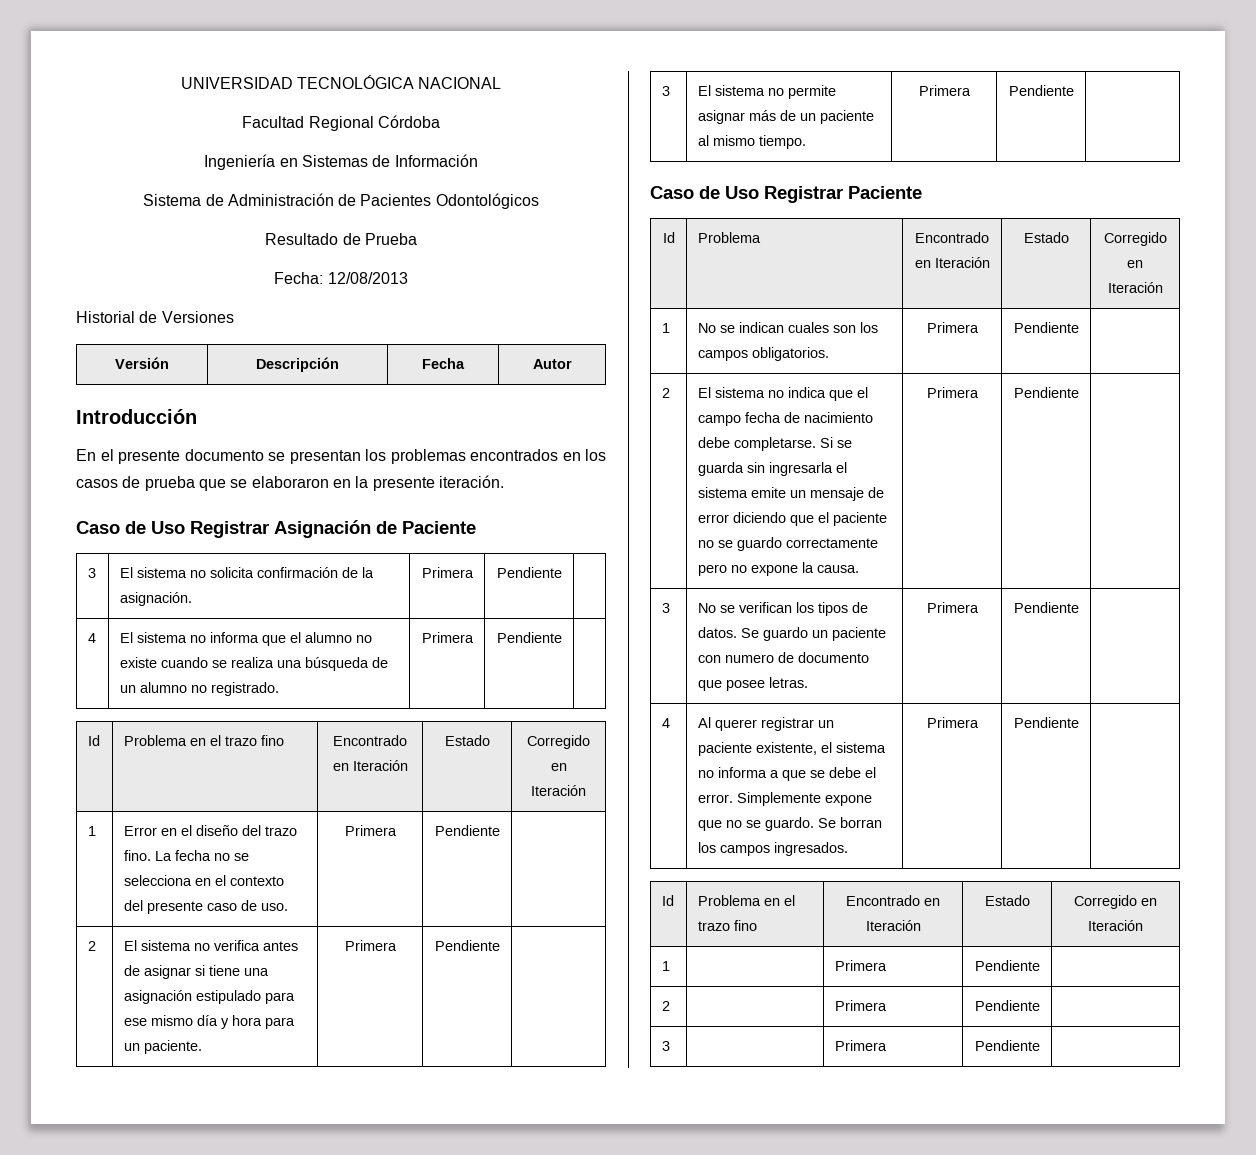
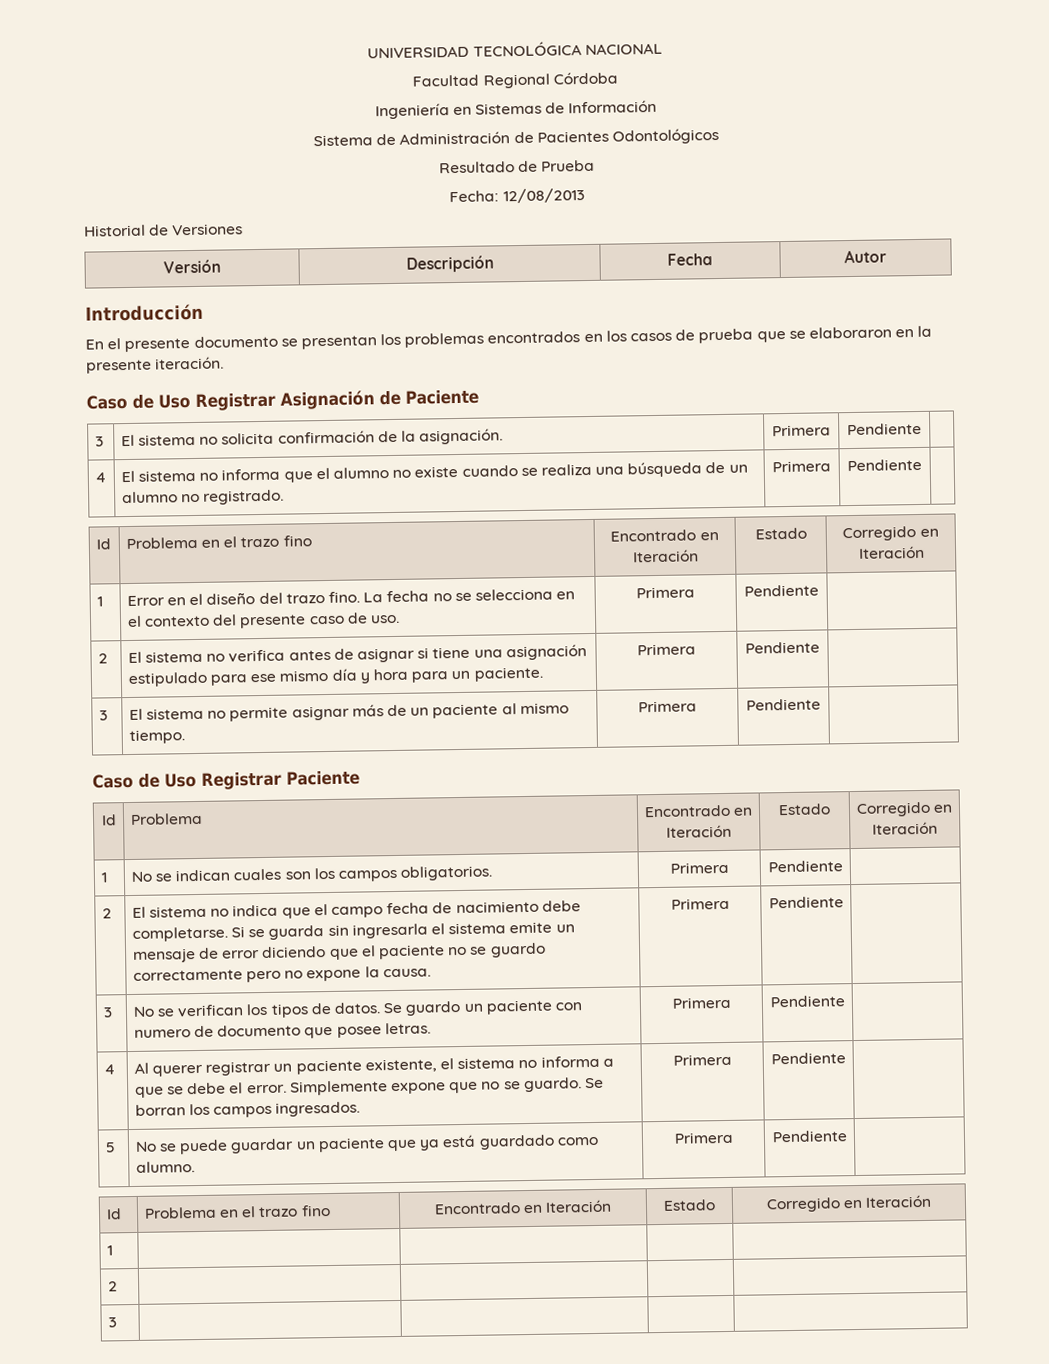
+ 5 | No se puede guardar un paciente que ya está guardado como alumno. | Primera | Pendiente |
- 1 | | Primera | Pendiente |
+ 1 | | | |
- 2 | | Primera | Pendiente |
+ 2 | | | |
- 3 | | Primera | Pendiente |
+ 3 | | | |

